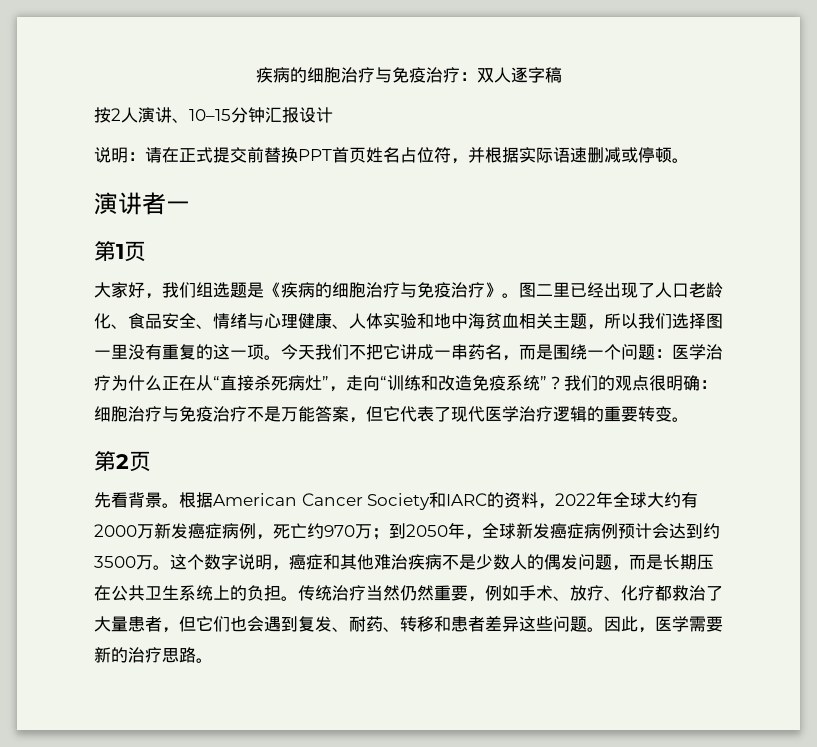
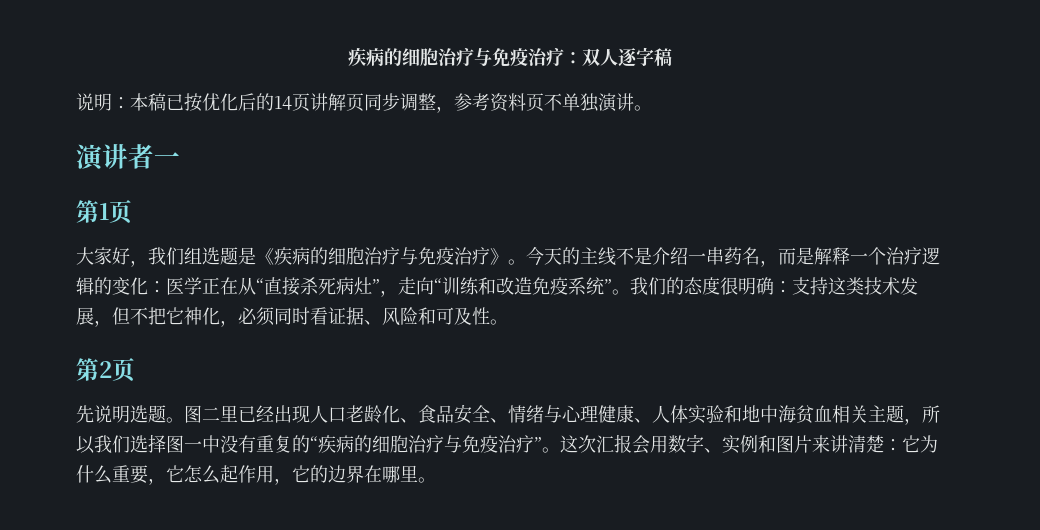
- 按2人演讲、10–15分钟汇报设计
- 说明：请在正式提交前替换PPT首页姓名占位符，并根据实际语速删减或停顿。
+ 说明：本稿已按优化后的14页讲解页同步调整，参考资料页不单独演讲。
+ 今天的主线不是介绍一串药名，而是解释一个治疗逻辑的变化：医学正在从“直接杀死病灶”，走向“训练和改造免疫系统”。我们的态度很明确：支持这类技术发展，但不把它神化，必须同时看证据、风险和可及性。
+ 第2页
+ 先说明选题。
- 图二里已经出现了人口老龄化、食品安全、情绪与心理健康、人体实验和地中海贫血相关主题，所以我们选择图一里没有重复的这一项。今天我们不把它讲成一串药名，而是围绕一个问题：医学治疗为什么正在从“直接杀死病灶”，走向“训练和改造免疫系统”？我们的观点很明确：细胞治疗与免疫治疗不是万能答案，但它代表了现代医学治疗逻辑的重要转变。
- 第2页
- 先看背景。根据American Cancer Society和IARC的资料，2022年全球大约有2000万新发癌症病例，死亡约970万；到2050年，全球新发癌症病例预计会达到约3500万。这个数字说明，癌症和其他难治疾病不是少数人的偶发问题，而是长期压在公共卫生系统上的负担。传统治疗当然仍然重要，例如手术、放疗、化疗都救治了大量患者，但它们也会遇到复发、耐药、转移和患者差异这些问题。因此，医学需要新的治疗思路。
+ 图二里已经出现人口老龄化、食品安全、情绪与心理健康、人体实验和地中海贫血相关主题，所以我们选择图一中没有重复的“疾病的细胞治疗与免疫治疗”。这次汇报会用数字、实例和图片来讲清楚：它为什么重要，它怎么起作用，它的边界在哪里。

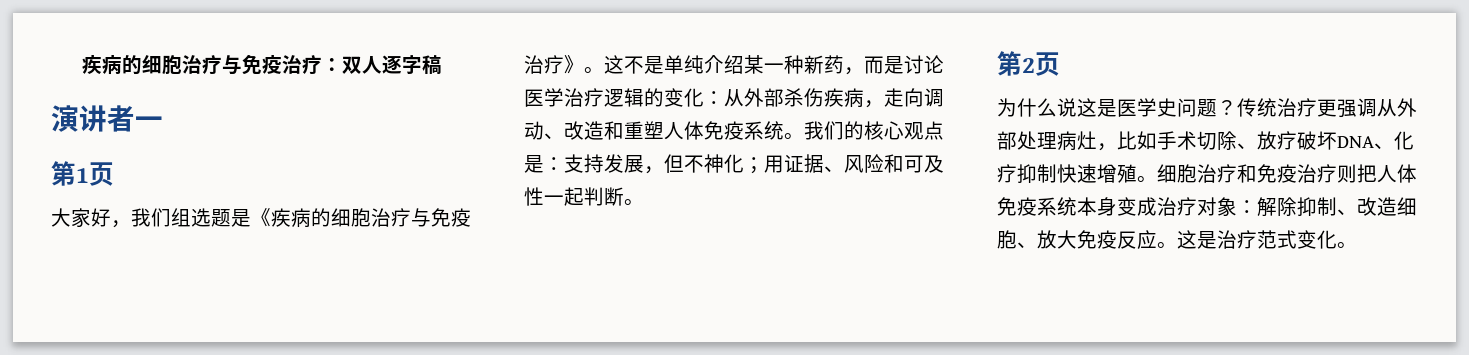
- 说明：本稿已按优化后的14页讲解页同步调整，参考资料页不单独演讲。
- 今天的主线不是介绍一串药名，而是解释一个治疗逻辑的变化：医学正在从“直接杀死病灶”，走向“训练和改造免疫系统”。
+ 这不是单纯介绍某一种新药，而是讨论医学治疗逻辑的变化：从外部杀伤疾病，走向调动、改造和重塑人体免疫系统。
- 我们的态度很明确：支持这类技术发展，但不把它神化，必须同时看证据、风险和可及性。
+ 我们的核心观点是：支持发展，但不神化；用证据、风险和可及性一起判断。
- 先说明选题。图二里已经出现人口老龄化、食品安全、情绪与心理健康、人体实验和地中海贫血相关主题，所以我们选择图一中没有重复的“疾病的细胞治疗与免疫治疗”。这次汇报会用数字、实例和图片来讲清楚：它为什么重要，它怎么起作用，它的边界在哪里。
+ 为什么说这是医学史问题？传统治疗更强调从外部处理病灶，比如手术切除、放疗破坏DNA、化疗抑制快速增殖。细胞治疗和免疫治疗则把人体免疫系统本身变成治疗对象：解除抑制、改造细胞、放大免疫反应。这是治疗范式变化。

